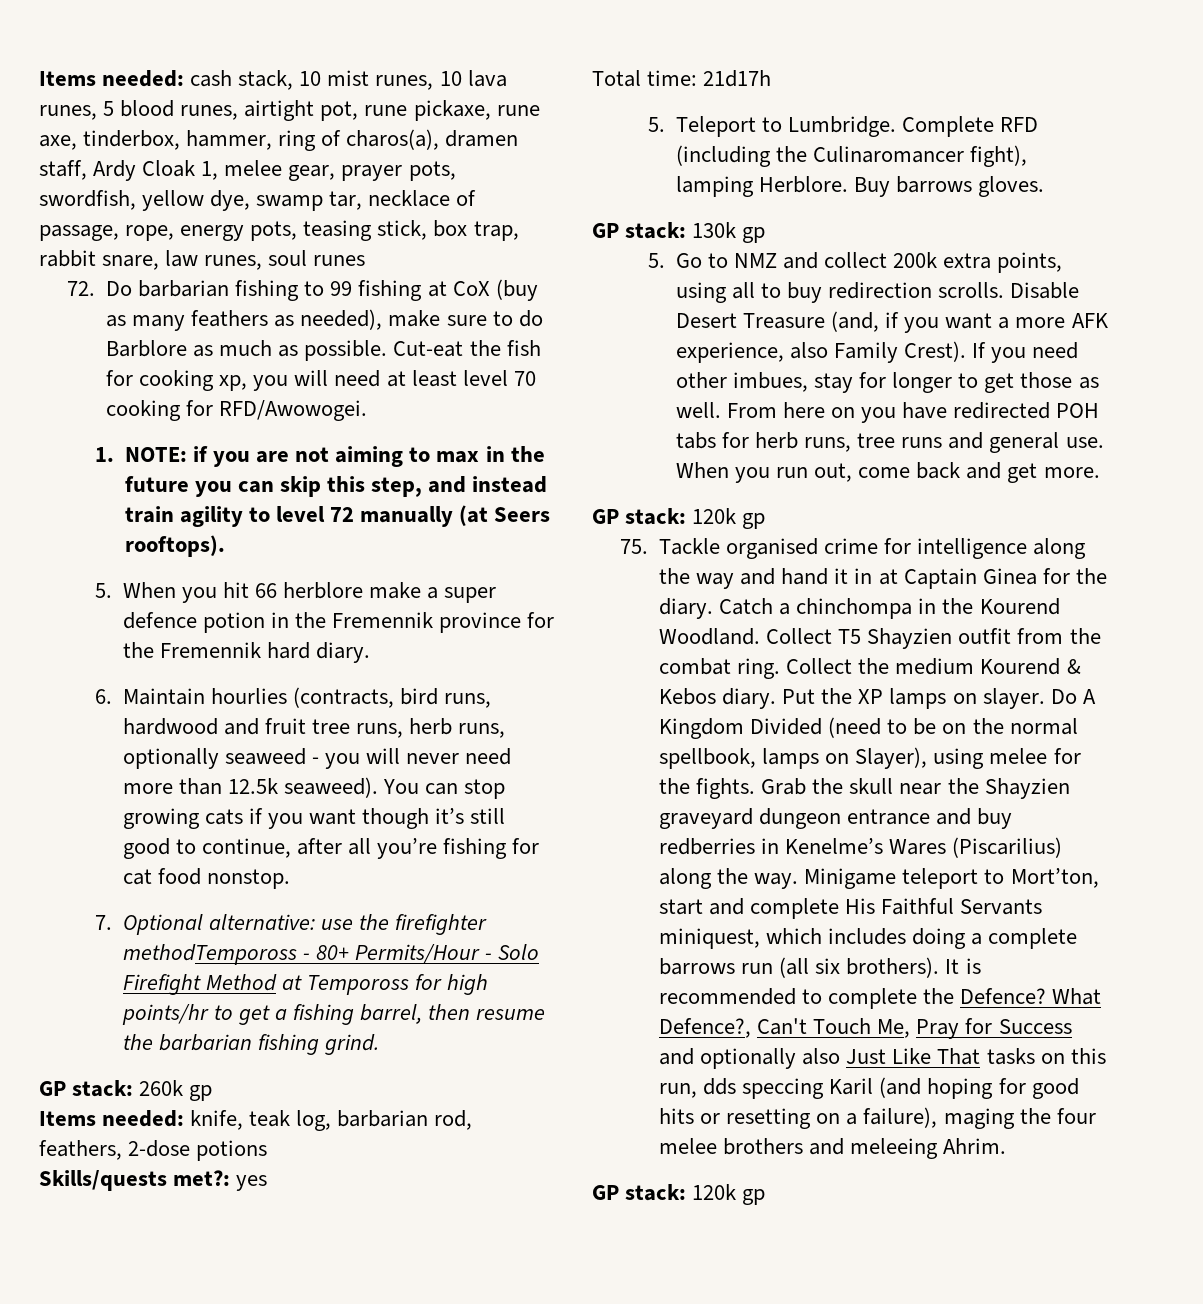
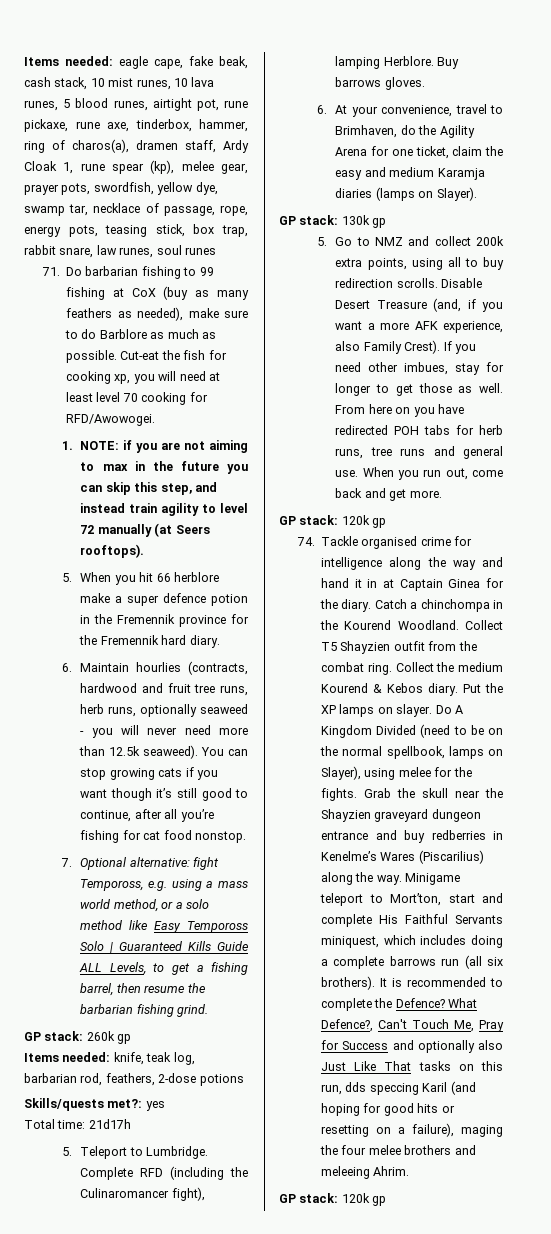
- Items needed: cash stack, 10 mist runes, 10 lava runes, 5 blood runes, airtight pot, rune pickaxe, rune axe, tinderbox, hammer, ring of charos(a), dramen staff, Ardy Cloak 1, melee gear, prayer pots, swordfish, yellow dye, swamp tar, necklace of passage, rope, energy pots, teasing stick, box trap, rabbit snare, law runes, soul runes
+ Items needed: eagle cape, fake beak, cash stack, 10 mist runes, 10 lava runes, 5 blood runes, airtight pot, rune pickaxe, rune axe, tinderbox, hammer, ring of charos(a), dramen staff, Ardy Cloak 1, rune spear (kp), melee gear, prayer pots, swordfish, yellow dye, swamp tar, necklace of passage, rope, energy pots, teasing stick, box trap, rabbit snare, law runes, soul runes
- 72. Do barbarian fishing to 99 fishing at CoX (buy as many feathers as needed), make sure to do Barblore as much as possible.
+ 71. Do barbarian fishing to 99 fishing at CoX (buy as many feathers as needed), make sure to do Barblore as much as possible.
- 6. Maintain hourlies (contracts, bird runs, hardwood and fruit tree runs, herb runs, optionally seaweed - you will never need more than 12.5k seaweed).
+ 6. Maintain hourlies (contracts, hardwood and fruit tree runs, herb runs, optionally seaweed - you will never need more than 12.5k seaweed).
- 7. Optional alternative: use the firefighter methodTempoross - 80+ Permits/Hour - Solo Firefight Method at Tempoross for high points/hr to get a fishing barrel, then resume the barbarian fishing grind.
+ 7. Optional alternative: fight Tempoross, e.g. using a mass world method, or a solo method like Easy Tempoross Solo | Guaranteed Kills Guide ALL Levels, to get a fishing barrel, then resume the barbarian fishing grind.
+ 6. At your convenience, travel to Brimhaven, do the Agility Arena for one ticket, claim the easy and medium Karamja diaries (lamps on Slayer).
- 75. Tackle organised crime for intelligence along the way and hand it in at Captain Ginea for the diary.
+ 74. Tackle organised crime for intelligence along the way and hand it in at Captain Ginea for the diary.

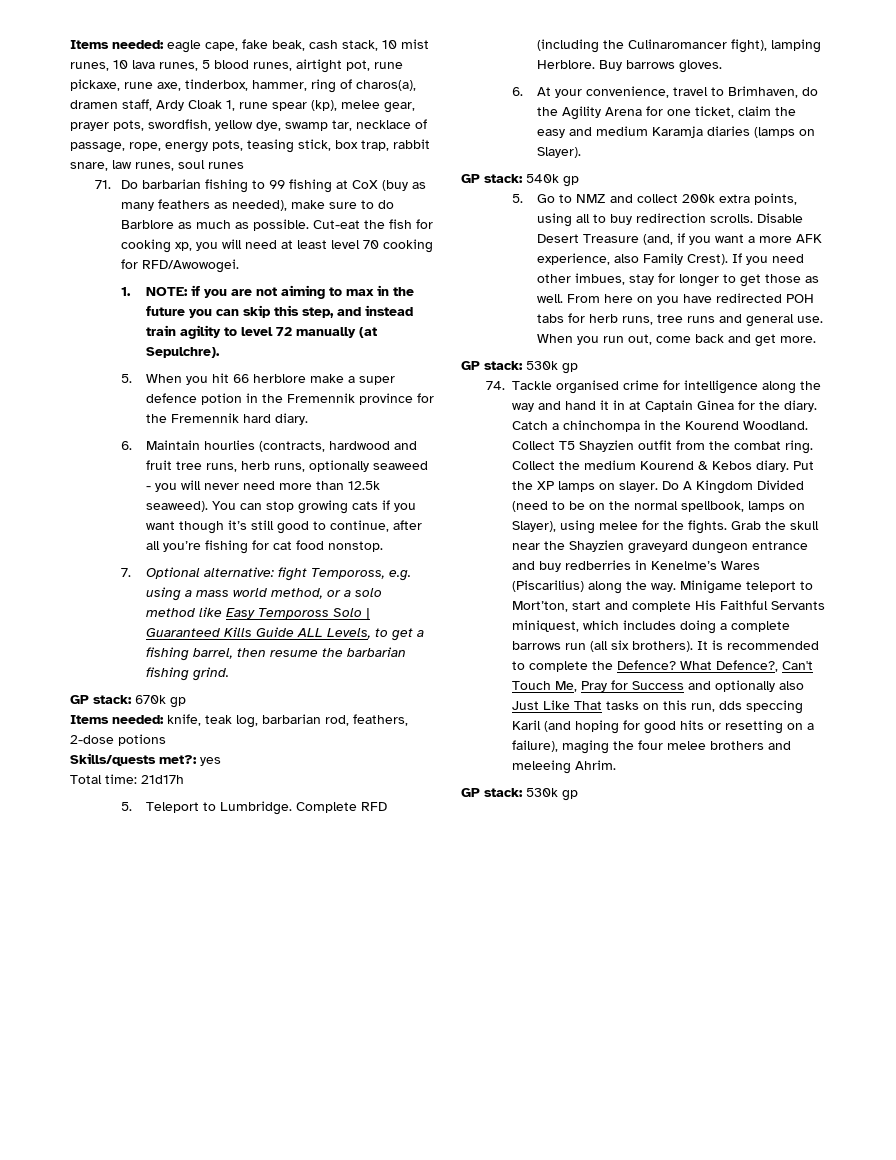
- 1. NOTE: if you are not aiming to max in the future you can skip this step, and instead train agility to level 72 manually (at Seers rooftops).
+ 1. NOTE: if you are not aiming to max in the future you can skip this step, and instead train agility to level 72 manually (at Sepulchre).
- GP stack: 260k gp
+ GP stack: 670k gp
- GP stack: 130k gp
+ GP stack: 540k gp
  When you run out, come back and get more.
- GP stack: 120k gp
+ GP stack: 530k gp
  What Defence?, Can't Touch Me, Pray for Success and optionally also Just Like That tasks on this run, dds speccing Karil (and hoping for good hits or resetting on a failure), maging the four melee brothers and meleeing Ahrim.
- GP stack: 120k gp
+ GP stack: 530k gp

